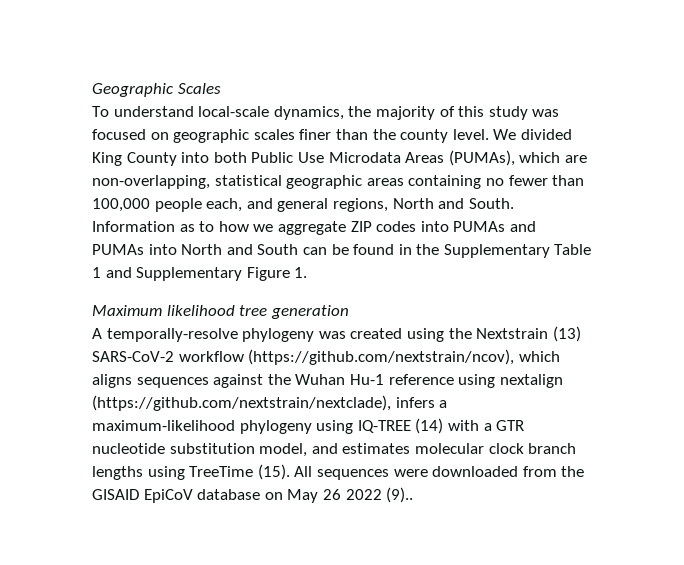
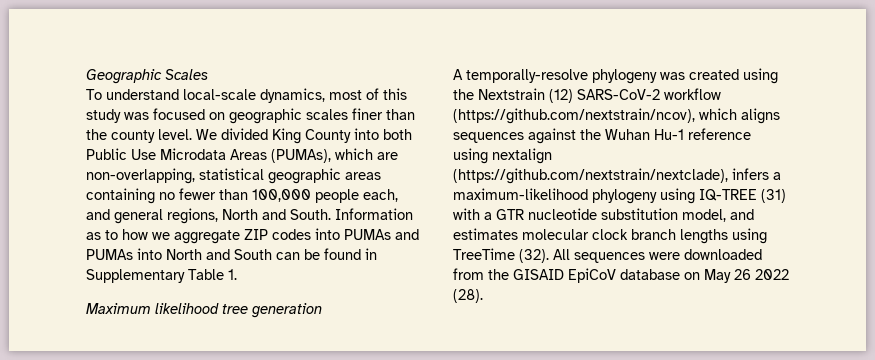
- To understand local-scale dynamics, the majority of this study was focused on geographic scales finer than the county level.
+ To understand local-scale dynamics, most of this study was focused on geographic scales finer than the county level.
- Information as to how we aggregate ZIP codes into PUMAs and PUMAs into North and South can be found in the Supplementary Table 1 and Supplementary Figure 1.
+ Information as to how we aggregate ZIP codes into PUMAs and PUMAs into North and South can be found in Supplementary Table 1.
- A temporally-resolve phylogeny was created using the Nextstrain (13) SARS-CoV-2 workflow (https://github.com/nextstrain/ncov), which aligns sequences against the Wuhan Hu-1 reference using nextalign (https://github.com/nextstrain/nextclade), infers a maximum-likelihood phylogeny using IQ-TREE (14) with a GTR nucleotide substitution model, and estimates molecular clock branch lengths using TreeTime (15).
+ A temporally-resolve phylogeny was created using the Nextstrain (12) SARS-CoV-2 workflow (https://github.com/nextstrain/ncov), which aligns sequences against the Wuhan Hu-1 reference using nextalign (https://github.com/nextstrain/nextclade), infers a maximum-likelihood phylogeny using IQ-TREE (31) with a GTR nucleotide substitution model, and estimates molecular clock branch lengths using TreeTime (32).
- All sequences were downloaded from the GISAID EpiCoV database on May 26 2022 (9)..
+ All sequences were downloaded from the GISAID EpiCoV database on May 26 2022 (28).

